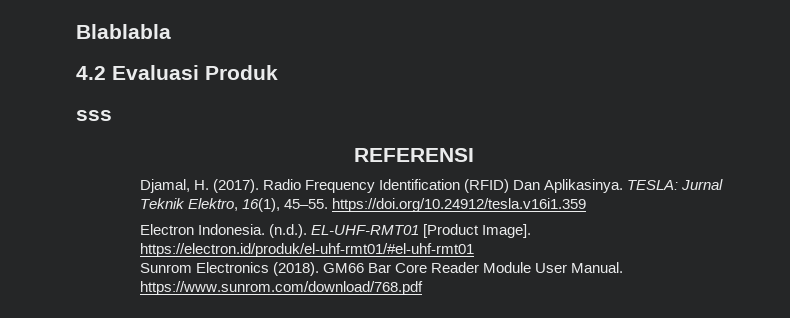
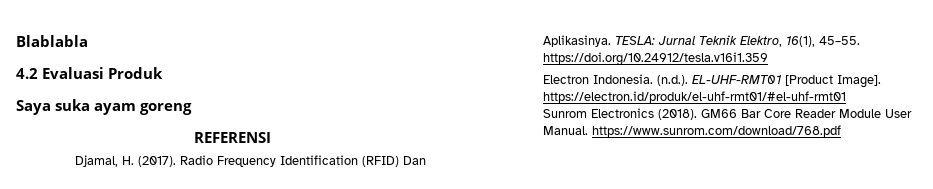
- sss
+ Saya suka ayam goreng

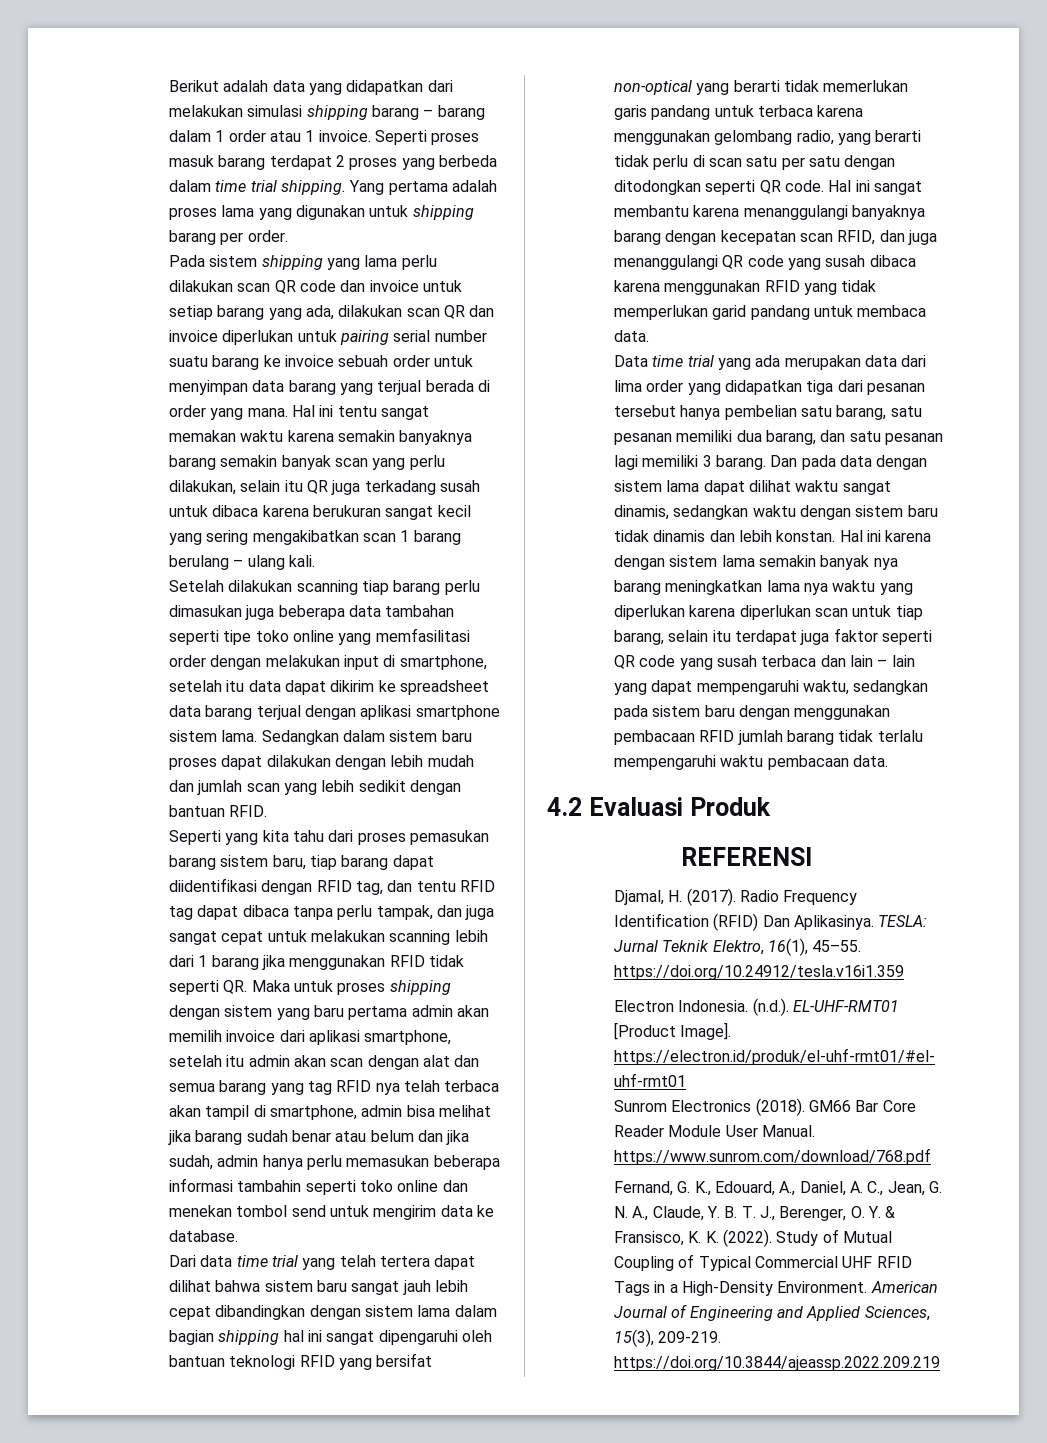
- Blablabla
+ Berikut adalah data yang didapatkan dari melakukan simulasi shipping barang – barang dalam 1 order atau 1 invoice. Seperti proses masuk barang terdapat 2 proses yang berbeda dalam time trial shipping. Yang pertama adalah proses lama yang digunakan untuk shipping barang per order.
+ Pada sistem shipping yang lama perlu dilakukan scan QR code dan invoice untuk setiap barang yang ada, dilakukan scan QR dan invoice diperlukan untuk pairing serial number suatu barang ke invoice sebuah order untuk menyimpan data barang yang terjual berada di order yang mana. Hal ini tentu sangat memakan waktu karena semakin banyaknya barang semakin banyak scan yang perlu dilakukan, selain itu QR juga terkadang susah untuk dibaca karena berukuran sangat kecil yang sering mengakibatkan scan 1 barang berulang – ulang kali.
+ Setelah dilakukan scanning tiap barang perlu dimasukan juga beberapa data tambahan seperti tipe toko online yang memfasilitasi order dengan melakukan input di smartphone, setelah itu data dapat dikirim ke spreadsheet data barang terjual dengan aplikasi smartphone sistem lama. Sedangkan dalam sistem baru proses dapat dilakukan dengan lebih mudah dan jumlah scan yang lebih sedikit dengan bantuan RFID.
+ Seperti yang kita tahu dari proses pemasukan barang sistem baru, tiap barang dapat diidentifikasi dengan RFID tag, dan tentu RFID tag dapat dibaca tanpa perlu tampak, dan juga sangat cepat untuk melakukan scanning lebih dari 1 barang jika menggunakan RFID tidak seperti QR. Maka untuk proses shipping dengan sistem yang baru pertama admin akan memilih invoice dari aplikasi smartphone, setelah itu admin akan scan dengan alat dan semua barang yang tag RFID nya telah terbaca akan tampil di smartphone, admin bisa melihat jika barang sudah benar atau belum dan jika sudah, admin hanya perlu memasukan beberapa informasi tambahin seperti toko online dan menekan tombol send untuk mengirim data ke database.
+ Dari data time trial yang telah tertera dapat dilihat bahwa sistem baru sangat jauh lebih cepat dibandingkan dengan sistem lama dalam bagian shipping hal ini sangat dipengaruhi oleh bantuan teknologi RFID yang bersifat non-optical yang berarti tidak memerlukan garis pandang untuk terbaca karena menggunakan gelombang radio, yang berarti tidak perlu di scan satu per satu dengan ditodongkan seperti QR code. Hal ini sangat membantu karena menanggulangi banyaknya barang dengan kecepatan scan RFID, dan juga menanggulangi QR code yang susah dibaca karena menggunakan RFID yang tidak memperlukan garid pandang untuk membaca data.
+ Data time trial yang ada merupakan data dari lima order yang didapatkan tiga dari pesanan tersebut hanya pembelian satu barang, satu pesanan memiliki dua barang, dan satu pesanan lagi memiliki 3 barang. Dan pada data dengan sistem lama dapat dilihat waktu sangat dinamis, sedangkan waktu dengan sistem baru tidak dinamis dan lebih konstan. Hal ini karena dengan sistem lama semakin banyak nya barang meningkatkan lama nya waktu yang diperlukan karena diperlukan scan untuk tiap barang, selain itu terdapat juga faktor seperti QR code yang susah terbaca dan lain – lain yang dapat mempengaruhi waktu, sedangkan pada sistem baru dengan menggunakan pembacaan RFID jumlah barang tidak terlalu mempengaruhi waktu pembacaan data.
- Saya suka ayam goreng
+ Fernand, G. K., Edouard, A., Daniel, A. C., Jean, G. N. A., Claude, Y. B. T. J., Berenger, O. Y. & Fransisco, K. K. (2022). Study of Mutual Coupling of Typical Commercial UHF RFID Tags in a High-Density Environment. American Journal of Engineering and Applied Sciences, 15(3), 209-219. https://doi.org/10.3844/ajeassp.2022.209.219

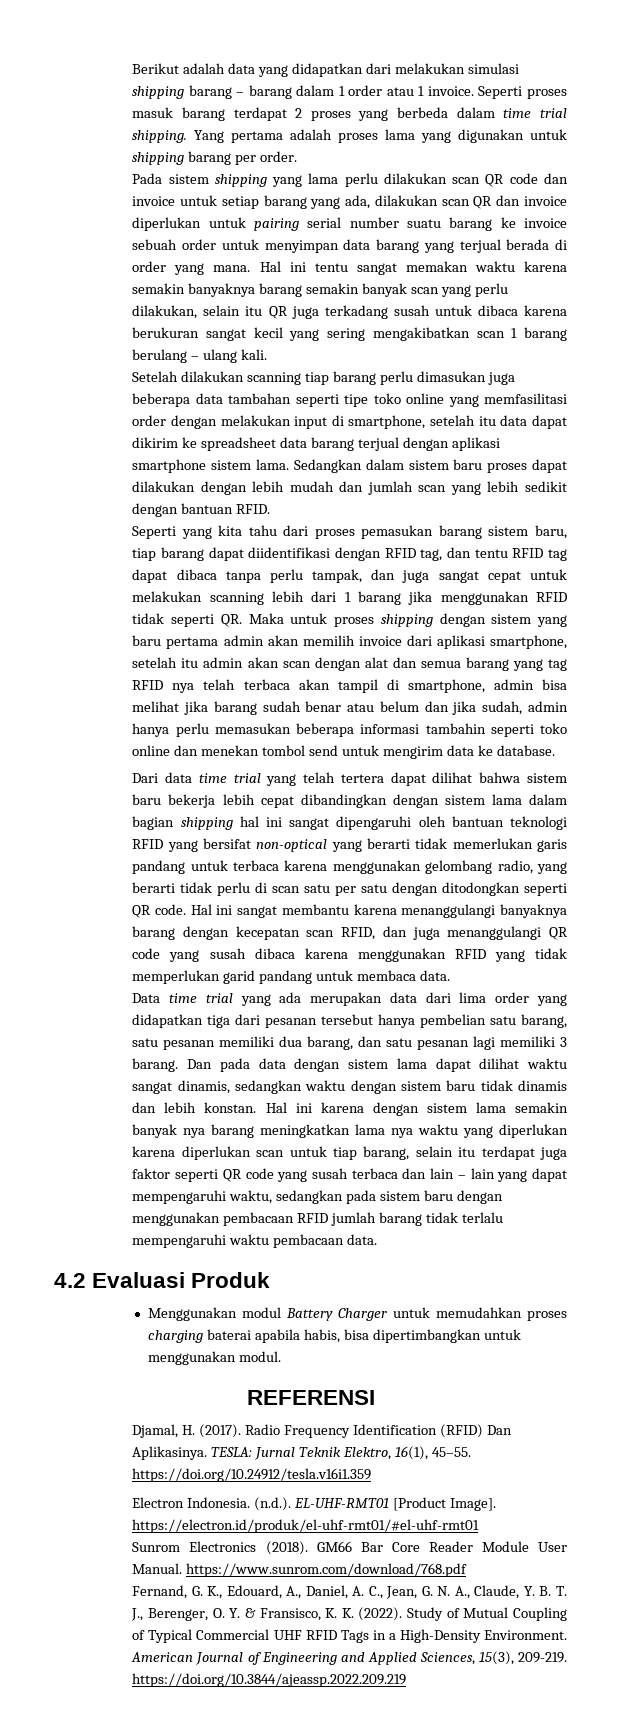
- Dari data time trial yang telah tertera dapat dilihat bahwa sistem baru sangat jauh lebih cepat dibandingkan dengan sistem lama dalam bagian shipping hal ini sangat dipengaruhi oleh bantuan teknologi RFID yang bersifat non-optical yang berarti tidak memerlukan garis pandang untuk terbaca karena menggunakan gelombang radio, yang berarti tidak perlu di scan satu per satu dengan ditodongkan seperti QR code.
+ Dari data time trial yang telah tertera dapat dilihat bahwa sistem baru bekerja lebih cepat dibandingkan dengan sistem lama dalam bagian shipping hal ini sangat dipengaruhi oleh bantuan teknologi RFID yang bersifat non-optical yang berarti tidak memerlukan garis pandang untuk terbaca karena menggunakan gelombang radio, yang berarti tidak perlu di scan satu per satu dengan ditodongkan seperti QR code.
+ Menggunakan modul Battery Charger untuk memudahkan proses charging baterai apabila habis, bisa dipertimbangkan untuk menggunakan modul.

